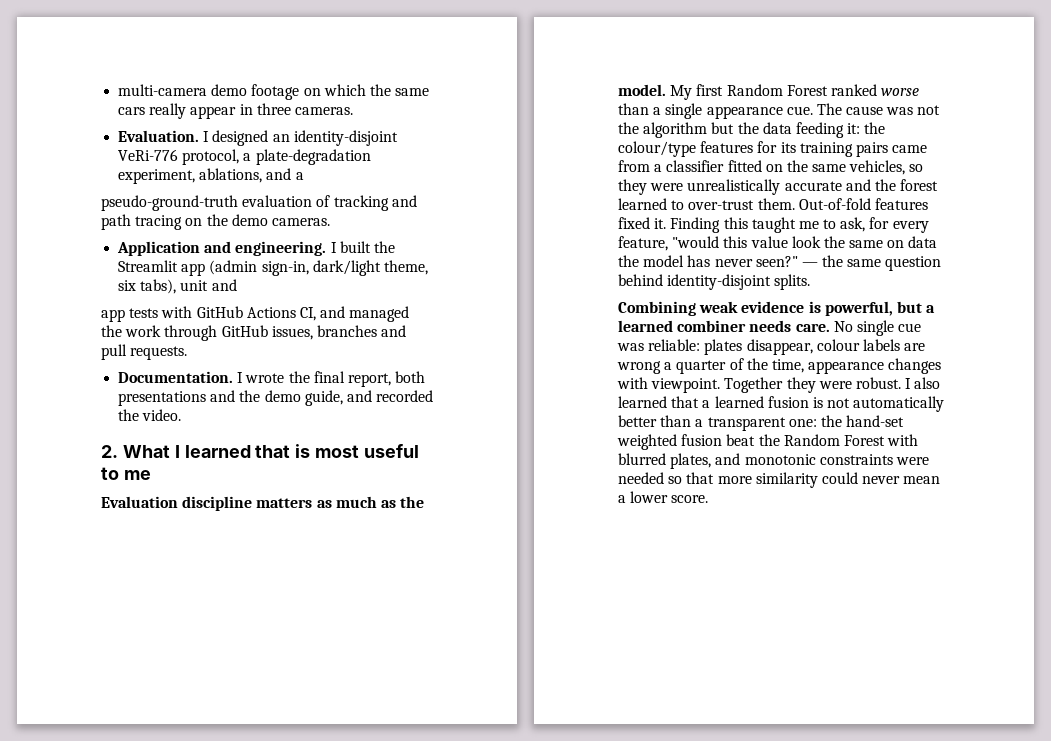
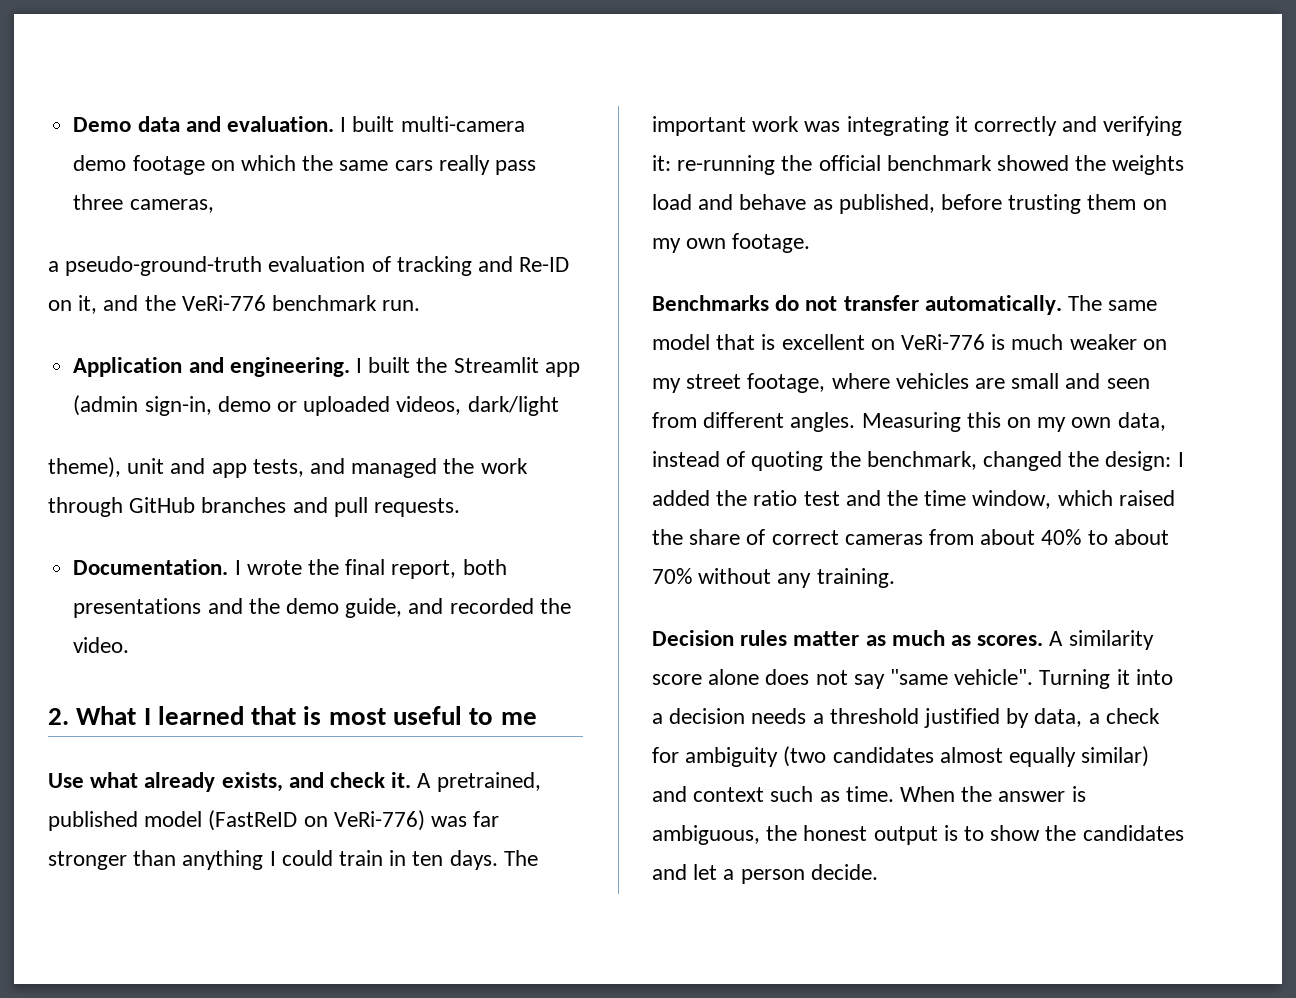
- multi-camera demo footage on which the same cars really appear in three cameras.
- Evaluation. I designed an identity-disjoint VeRi-776 protocol, a plate-degradation experiment, ablations, and a
- pseudo-ground-truth evaluation of tracking and path tracing on the demo cameras.
+ Demo data and evaluation. I built multi-camera demo footage on which the same cars really pass three cameras,
+ a pseudo-ground-truth evaluation of tracking and Re-ID on it, and the VeRi-776 benchmark run.
- I built the Streamlit app (admin sign-in, dark/light theme, six tabs), unit and
- app tests with GitHub Actions CI, and managed the work through GitHub issues, branches and pull requests.
+ I built the Streamlit app (admin sign-in, demo or uploaded videos, dark/light
+ theme), unit and app tests, and managed the work through GitHub branches and pull requests.
- Evaluation discipline matters as much as the model. My first Random Forest ranked worse than a single appearance cue. The cause was not the algorithm but the data feeding it: the colour/type features for its training pairs came from a classifier fitted on the same vehicles, so they were unrealistically accurate and the forest learned to over-trust them. Out-of-fold features fixed it. Finding this taught me to ask, for every feature, "would this value look the same on data the model has never seen?" — the same question behind identity-disjoint splits.
- Combining weak evidence is powerful, but a learned combiner needs care. No single cue was reliable: plates disappear, colour labels are wrong a quarter of the time, appearance changes with viewpoint. Together they were robust. I also learned that a learned fusion is not automatically better than a transparent one: the hand-set weighted fusion beat the Random Forest with blurred plates, and monotonic constraints were needed so that more similarity could never mean a lower score.
+ Use what already exists, and check it. A pretrained, published model (FastReID on VeRi-776) was far stronger than anything I could train in ten days. The important work was integrating it correctly and verifying it: re-running the official benchmark showed the weights load and behave as published, before trusting them on my own footage.
+ Benchmarks do not transfer automatically. The same model that is excellent on VeRi-776 is much weaker on my street footage, where vehicles are small and seen from different angles. Measuring this on my own data, instead of quoting the benchmark, changed the design: I added the ratio test and the time window, which raised the share of correct cameras from about 40% to about 70% without any training.
+ Decision rules matter as much as scores. A similarity score alone does not say "same vehicle". Turning it into a decision needs a threshold justified by data, a check for ambiguity (two candidates almost equally similar) and context such as time. When the answer is ambiguous, the honest output is to show the candidates and let a person decide.

